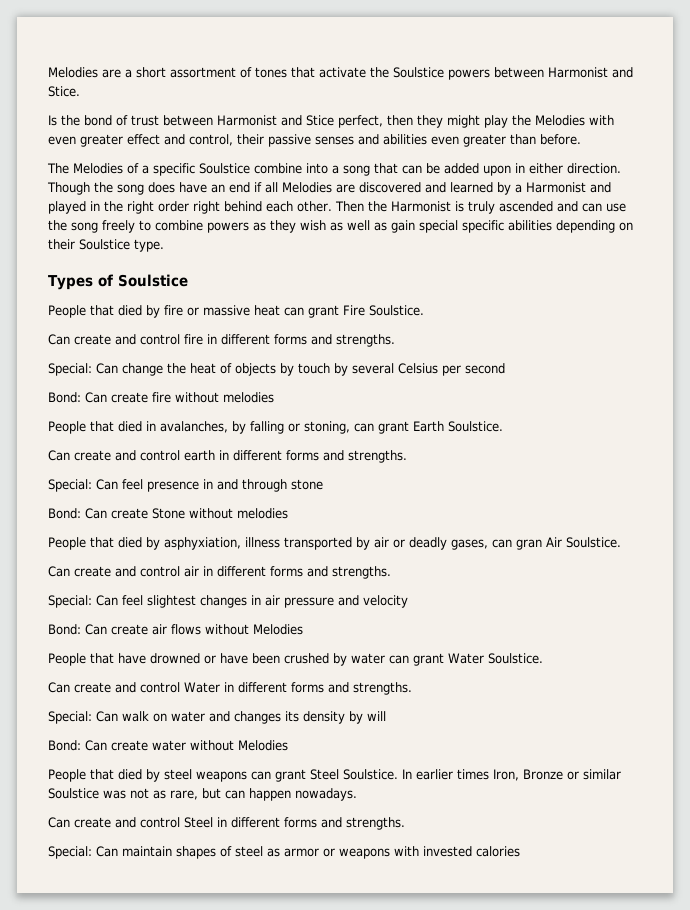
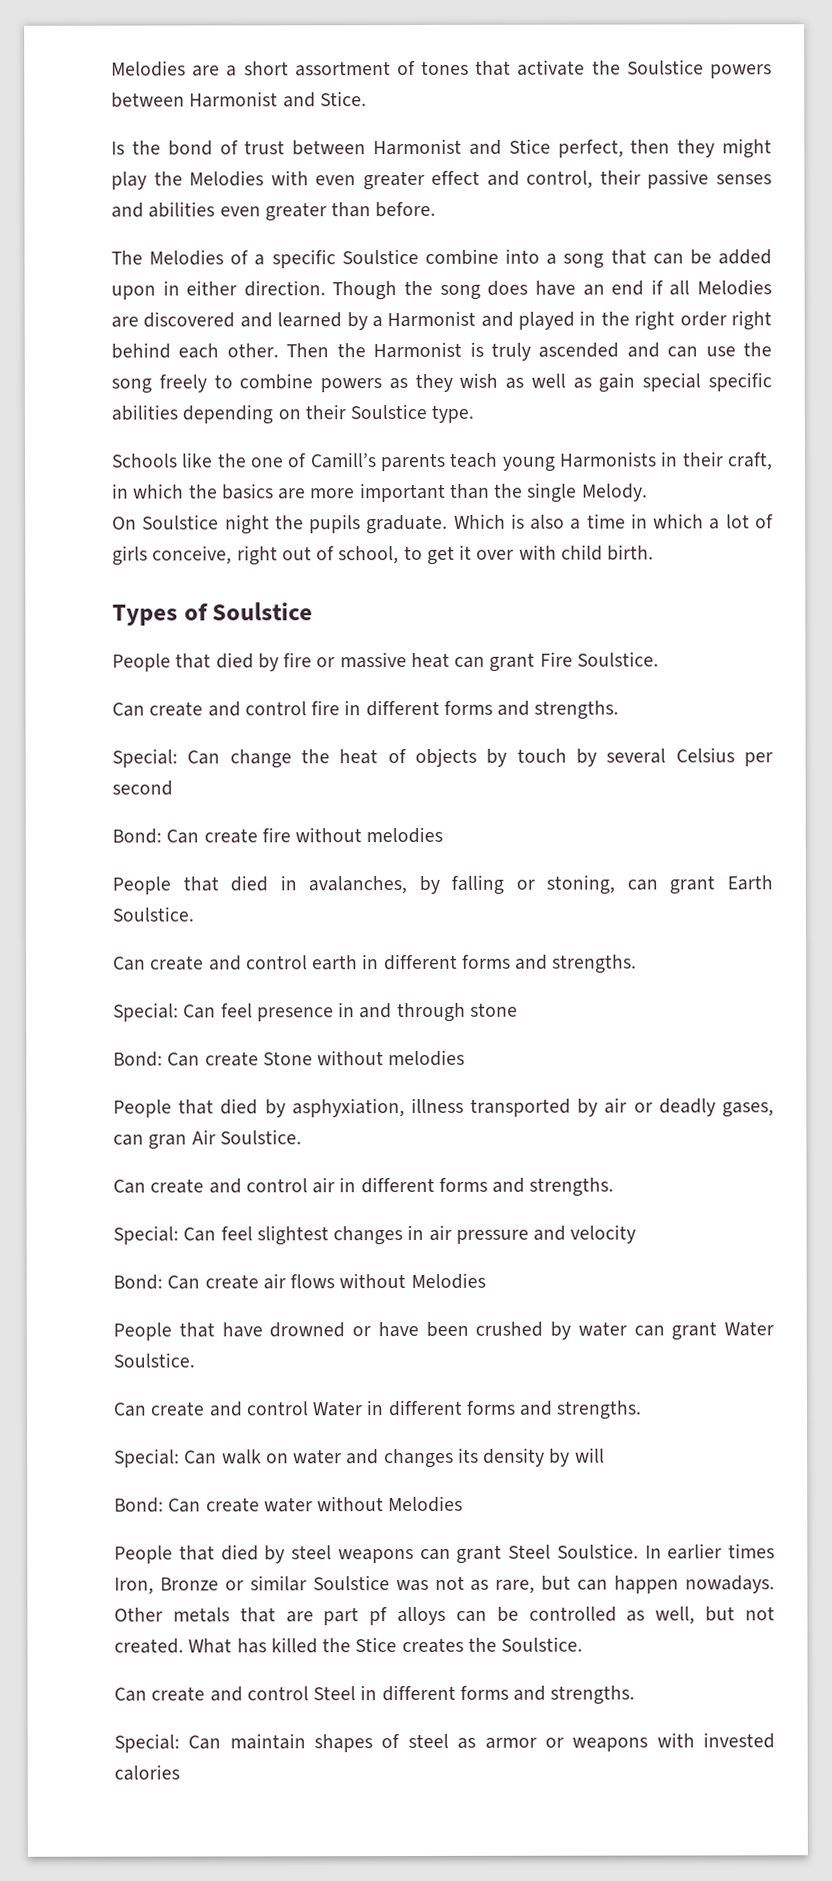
+ Schools like the one of Camill’s parents teach young Harmonists in their craft, in which the basics are more important than the single Melody.
+ On Soulstice night the pupils graduate. Which is also a time in which a lot of girls conceive, right out of school, to get it over with child birth.
+ Other metals that are part pf alloys can be controlled as well, but not created. What has killed the Stice creates the Soulstice.

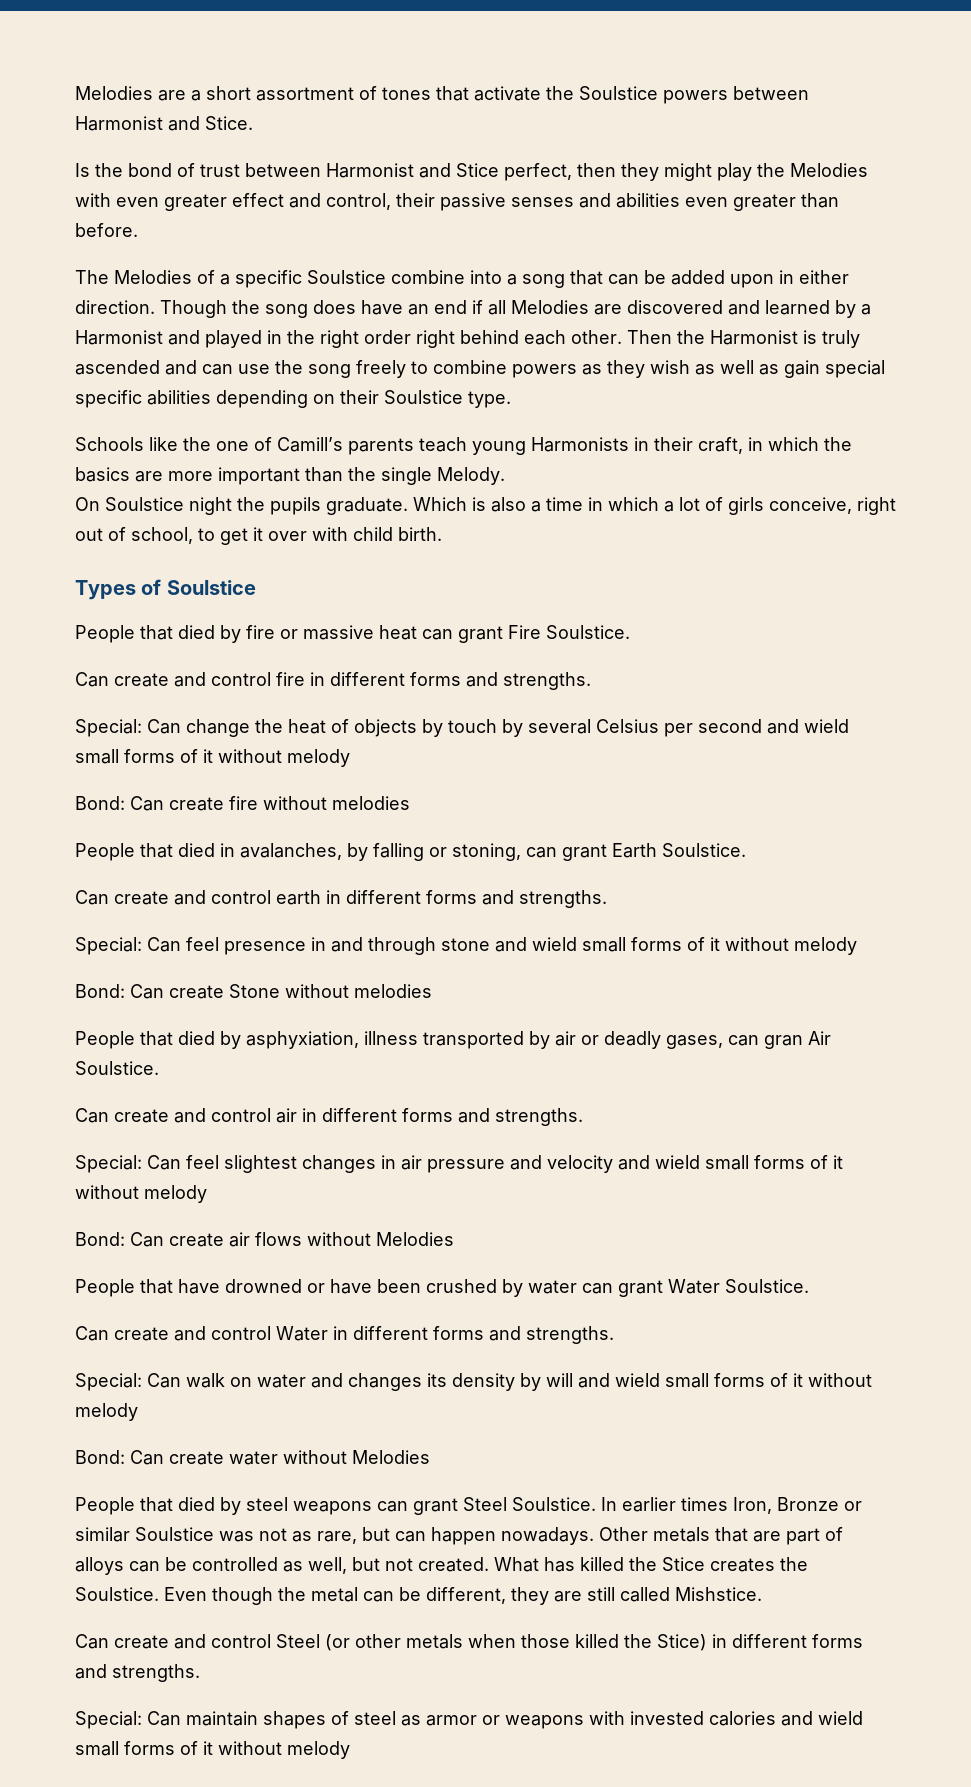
- Special: Can change the heat of objects by touch by several Celsius per second
+ Special: Can change the heat of objects by touch by several Celsius per second and wield small forms of it without melody
- Special: Can feel presence in and through stone
+ Special: Can feel presence in and through stone and wield small forms of it without melody
- Special: Can feel slightest changes in air pressure and velocity
+ Special: Can feel slightest changes in air pressure and velocity and wield small forms of it without melody
- Special: Can walk on water and changes its density by will
+ Special: Can walk on water and changes its density by will and wield small forms of it without melody
- Other metals that are part pf alloys can be controlled as well, but not created.
+ Other metals that are part of alloys can be controlled as well, but not created.
+ Even though the metal can be different, they are still called Mishstice.
- Can create and control Steel in different forms and strengths.
+ Can create and control Steel (or other metals when those killed the Stice) in different forms and strengths.
- Special: Can maintain shapes of steel as armor or weapons with invested calories
+ Special: Can maintain shapes of steel as armor or weapons with invested calories and wield small forms of it without melody

